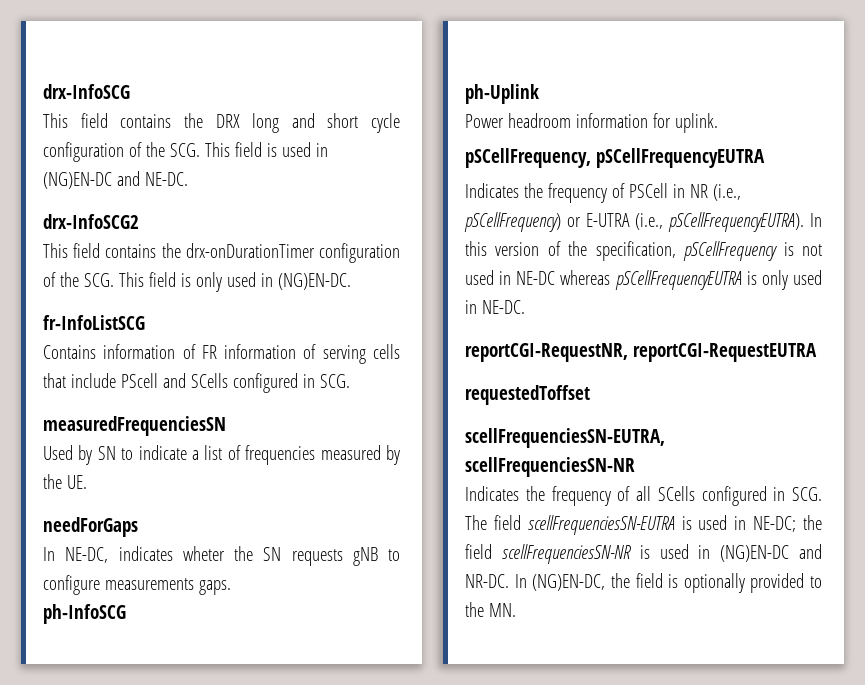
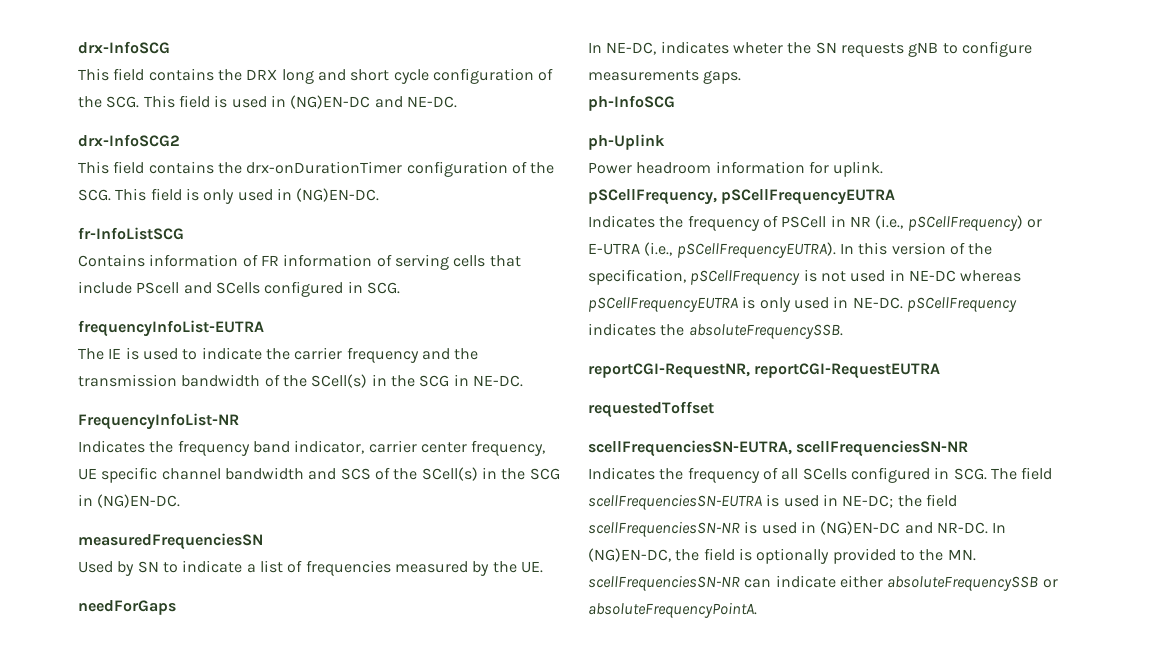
+ frequencyInfoList-EUTRA
+ The IE is used to indicate the carrier frequency and the transmission bandwidth of the SCell(s) in the SCG in NE-DC.
+ FrequencyInfoList-NR
+ Indicates the frequency band indicator, carrier center frequency, UE specific channel bandwidth and SCS of the SCell(s) in the SCG in (NG)EN-DC.
- In this version of the specification, pSCellFrequency is not used in NE-DC whereas pSCellFrequencyEUTRA is only used in NE-DC.
+ In this version of the specification, pSCellFrequency is not used in NE-DC whereas pSCellFrequencyEUTRA is only used in NE-DC. pSCellFrequency indicates the absoluteFrequencySSB.
- In (NG)EN-DC, the field is optionally provided to the MN.
+ In (NG)EN-DC, the field is optionally provided to the MN. scellFrequenciesSN-NR can indicate either absoluteFrequencySSB or absoluteFrequencyPointA.

